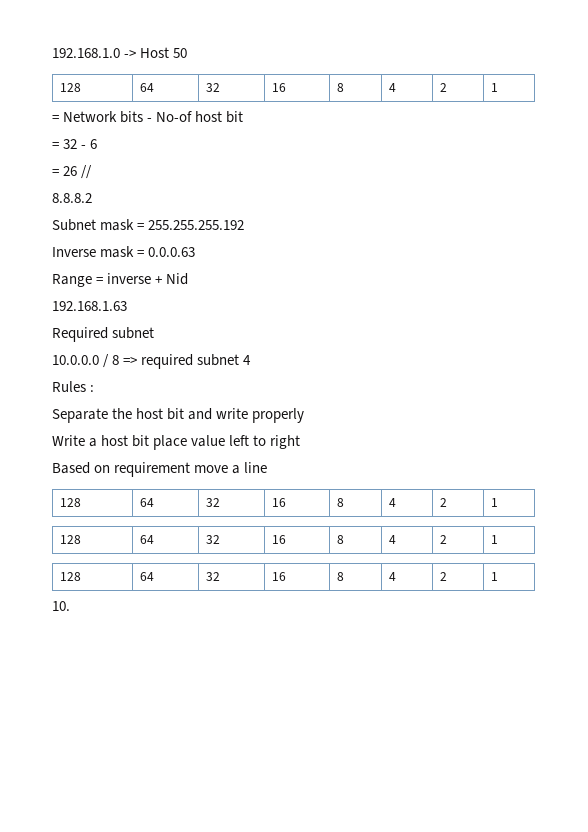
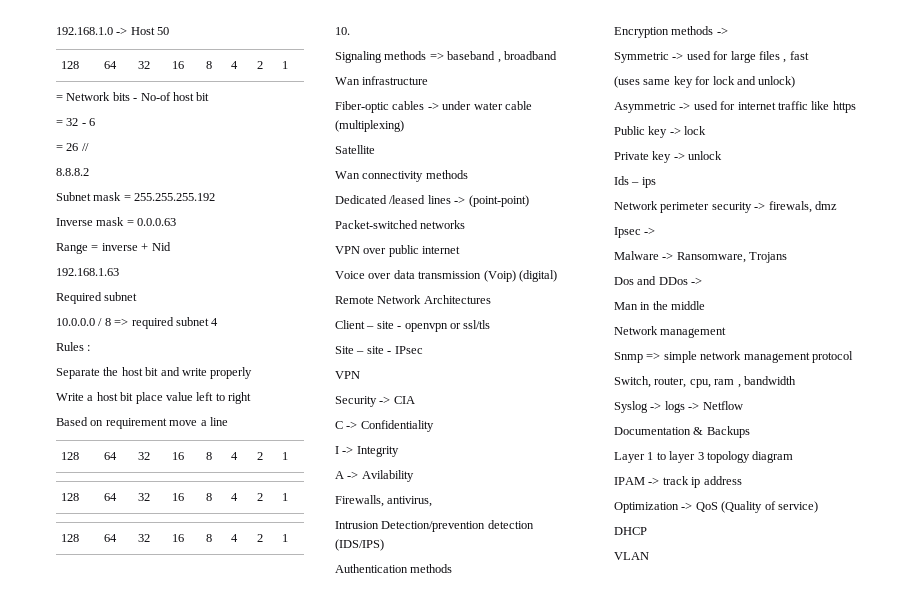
+ Signaling methods => baseband , broadband
+ Wan infrastructure
+ Fiber-optic cables -> under water cable (multiplexing)
+ Satellite
+ Wan connectivity methods
+ Dedicated /leased lines -> (point-point)
+ Packet-switched networks
+ VPN over public internet
+ Voice over data transmission (Voip) (digital)
+ Remote Network Architectures
+ Client – site - openvpn or ssl/tls
+ Site – site - IPsec
+ VPN
+ Security -> CIA
+ C -> Confidentiality
+ I -> Integrity
+ A -> Avilability
+ Firewalls, antivirus,
+ Intrusion Detection/prevention detection (IDS/IPS)
+ Authentication methods
+ Encryption methods ->
+ Symmetric -> used for large files , fast
+ (uses same key for lock and unlock)
+ Asymmetric -> used for internet traffic like https
+ Public key -> lock
+ Private key -> unlock
+ Ids – ips
+ Network perimeter security -> firewals, dmz
+ Ipsec ->
+ Malware -> Ransomware, Trojans
+ Dos and DDos ->
+ Man in the middle
+ Network management
+ Snmp => simple network management protocol
+ Switch, router, cpu, ram , bandwidth
+ Syslog -> logs -> Netflow
+ Documentation & Backups
+ Layer 1 to layer 3 topology diagram
+ IPAM -> track ip address
+ Optimization -> QoS (Quality of service)
+ DHCP
+ VLAN

